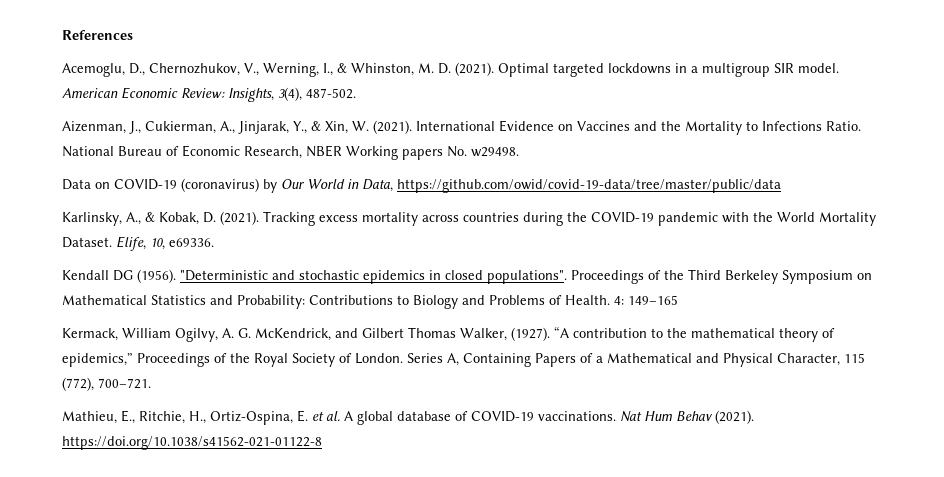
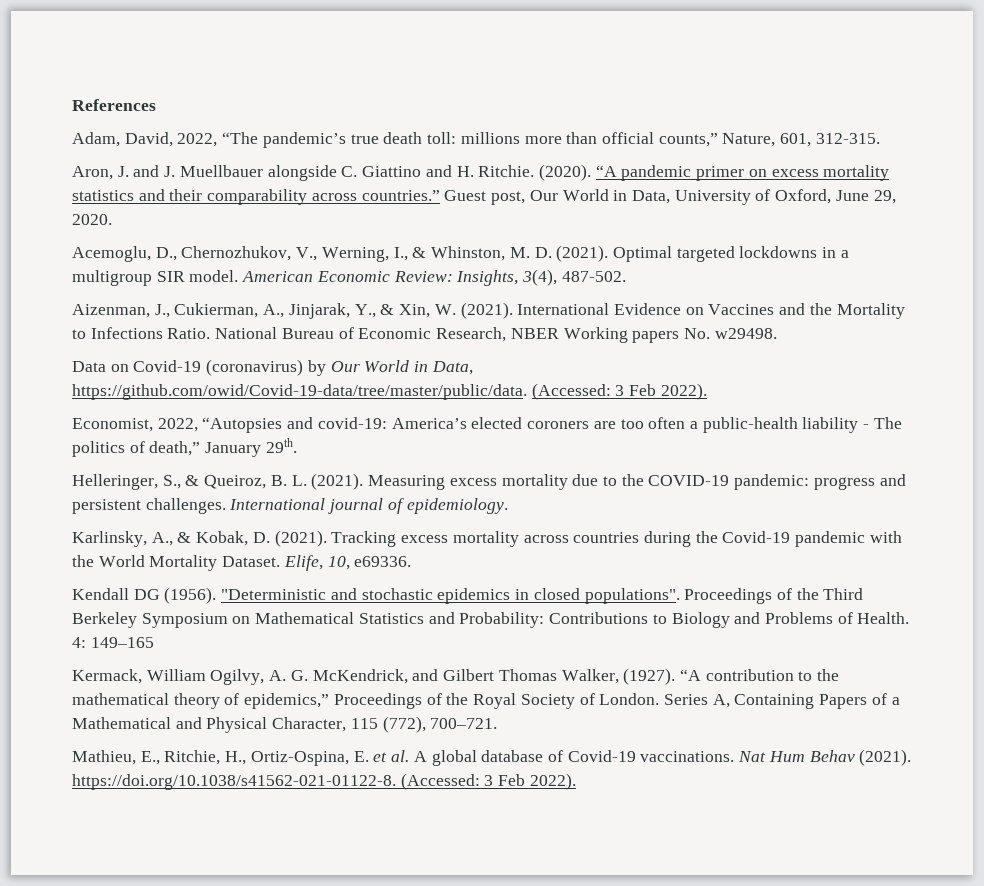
+ Adam, David, 2022, “The pandemic’s true death toll: millions more than official counts,” Nature, 601, 312-315.
+ Aron, J. and J. Muellbauer alongside C. Giattino and H. Ritchie. (2020). “A pandemic primer on excess mortality statistics and their comparability across countries.” Guest post, Our World in Data, University of Oxford, June 29, 2020.
- Data on COVID-19 (coronavirus) by Our World in Data, https://github.com/owid/covid-19-data/tree/master/public/data
+ Data on Covid-19 (coronavirus) by Our World in Data, https://github.com/owid/Covid-19-data/tree/master/public/data. (Accessed: 3 Feb 2022).
+ Economist, 2022, “Autopsies and covid-19: America’s elected coroners are too often a public-health liability - The politics of death,” January 29th.
+ Helleringer, S., & Queiroz, B. L. (2021). Measuring excess mortality due to the COVID-19 pandemic: progress and persistent challenges. International journal of epidemiology.
- Tracking excess mortality across countries during the COVID-19 pandemic with the World Mortality Dataset.
+ Tracking excess mortality across countries during the Covid-19 pandemic with the World Mortality Dataset.
- Mathieu, E., Ritchie, H., Ortiz-Ospina, E. et al. A global database of COVID-19 vaccinations.
+ Mathieu, E., Ritchie, H., Ortiz-Ospina, E. et al. A global database of Covid-19 vaccinations.
- Nat Hum Behav (2021). https://doi.org/10.1038/s41562-021-01122-8
+ Nat Hum Behav (2021). https://doi.org/10.1038/s41562-021-01122-8. (Accessed: 3 Feb 2022).

